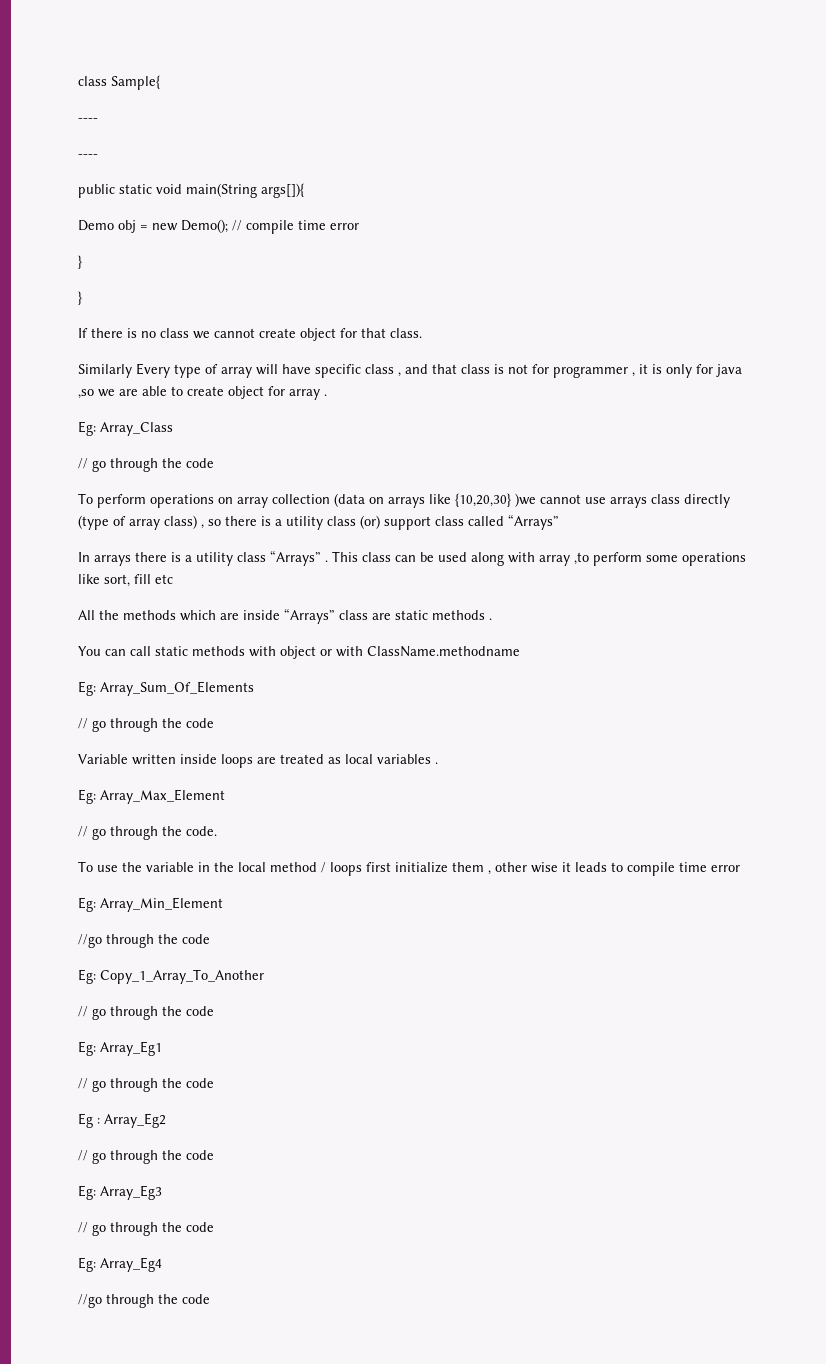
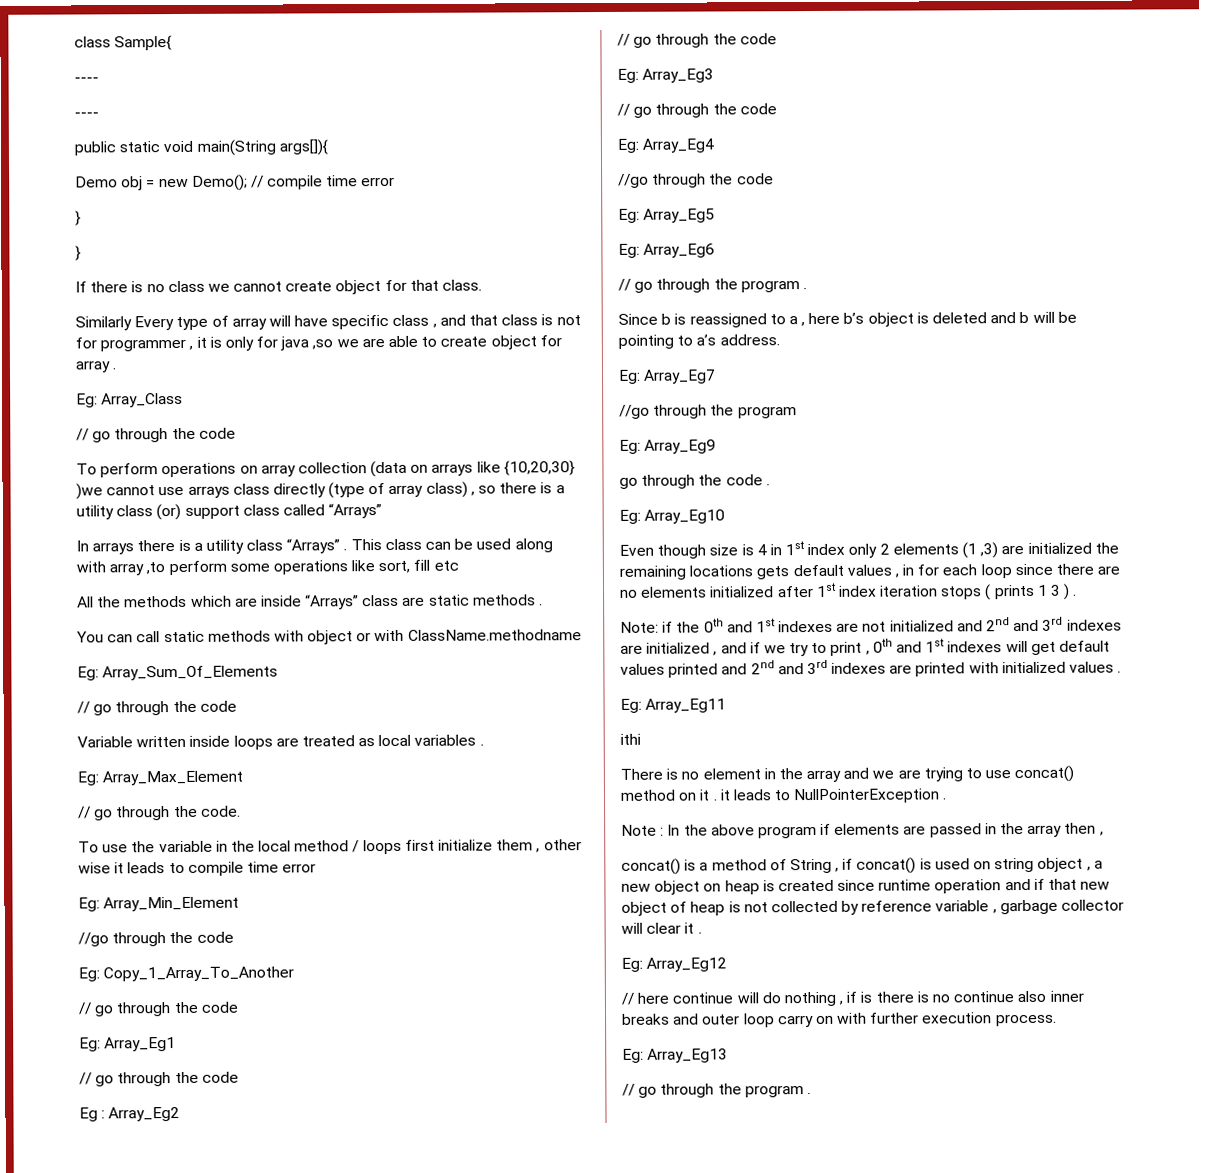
+ Eg: Array_Eg5
+ Eg: Array_Eg6
+ // go through the program .
+ Since b is reassigned to a , here b’s object is deleted and b will be pointing to a’s address.
+ Eg: Array_Eg7
+ //go through the program
+ Eg: Array_Eg9
+ go through the code .
+ Eg: Array_Eg10
+ Even though size is 4 in 1st index only 2 elements (1 ,3) are initialized the remaining locations gets default values , in for each loop since there are no elements initialized after 1st index iteration stops ( prints 1 3 ) .
+ Note: if the 0th and 1st indexes are not initialized and 2nd and 3rd indexes are initialized , and if we try to print , 0th and 1st indexes will get default values printed and 2nd and 3rd indexes are printed with initialized values .
+ Eg: Array_Eg11
+ ithi
+ There is no element in the array and we are trying to use concat() method on it . it leads to NullPointerException .
+ Note : In the above program if elements are passed in the array then ,
+ concat() is a method of String , if concat() is used on string object , a new object on heap is created since runtime operation and if that new object of heap is not collected by reference variable , garbage collector will clear it .
+ Eg: Array_Eg12
+ // here continue will do nothing , if is there is no continue also inner breaks and outer loop carry on with further execution process.
+ Eg: Array_Eg13
+ // go through the program .

